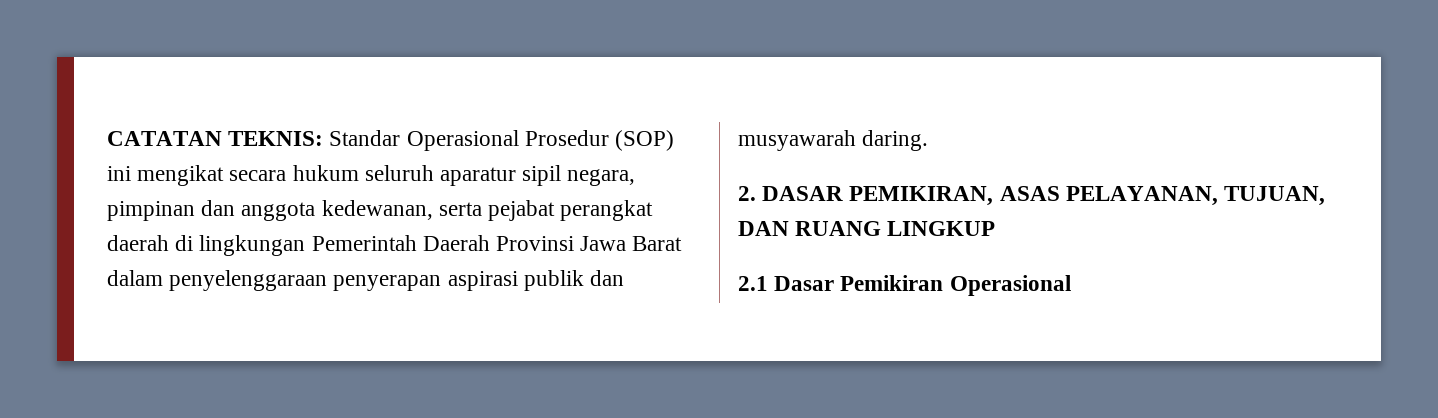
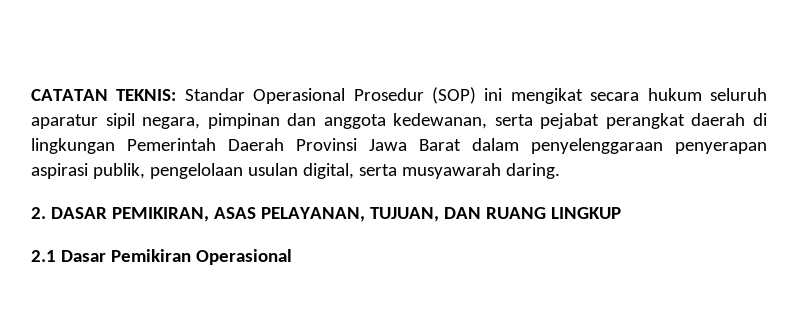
- CATATAN TEKNIS: Standar Operasional Prosedur (SOP) ini mengikat secara hukum seluruh aparatur sipil negara, pimpinan dan anggota kedewanan, serta pejabat perangkat daerah di lingkungan Pemerintah Daerah Provinsi Jawa Barat dalam penyelenggaraan penyerapan aspirasi publik dan musyawarah daring.
+ CATATAN TEKNIS: Standar Operasional Prosedur (SOP) ini mengikat secara hukum seluruh aparatur sipil negara, pimpinan dan anggota kedewanan, serta pejabat perangkat daerah di lingkungan Pemerintah Daerah Provinsi Jawa Barat dalam penyelenggaraan penyerapan aspirasi publik, pengelolaan usulan digital, serta musyawarah daring.

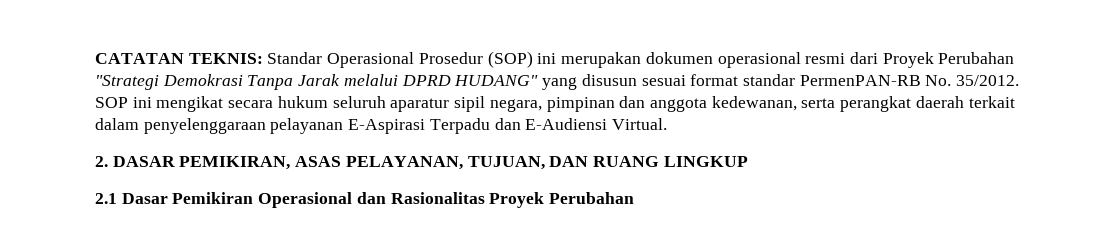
- CATATAN TEKNIS: Standar Operasional Prosedur (SOP) ini mengikat secara hukum seluruh aparatur sipil negara, pimpinan dan anggota kedewanan, serta pejabat perangkat daerah di lingkungan Pemerintah Daerah Provinsi Jawa Barat dalam penyelenggaraan penyerapan aspirasi publik, pengelolaan usulan digital, serta musyawarah daring.
+ CATATAN TEKNIS: Standar Operasional Prosedur (SOP) ini merupakan dokumen operasional resmi dari Proyek Perubahan "Strategi Demokrasi Tanpa Jarak melalui DPRD HUDANG" yang disusun sesuai format standar PermenPAN-RB No. 35/2012. SOP ini mengikat secara hukum seluruh aparatur sipil negara, pimpinan dan anggota kedewanan, serta perangkat daerah terkait dalam penyelenggaraan pelayanan E-Aspirasi Terpadu dan E-Audiensi Virtual.
- 2.1 Dasar Pemikiran Operasional
+ 2.1 Dasar Pemikiran Operasional dan Rasionalitas Proyek Perubahan

